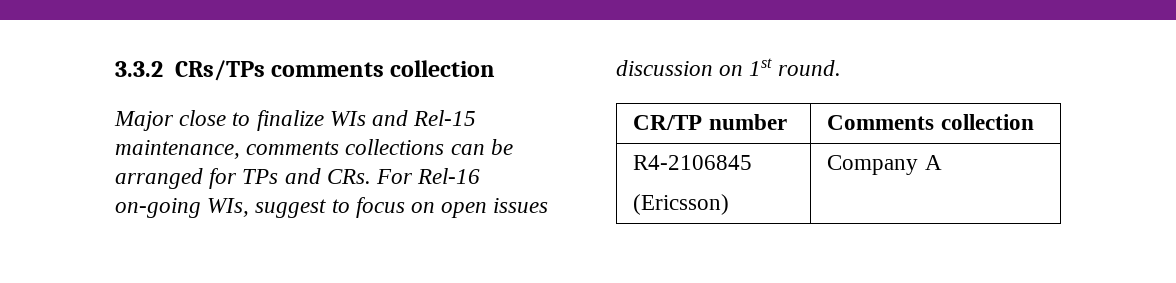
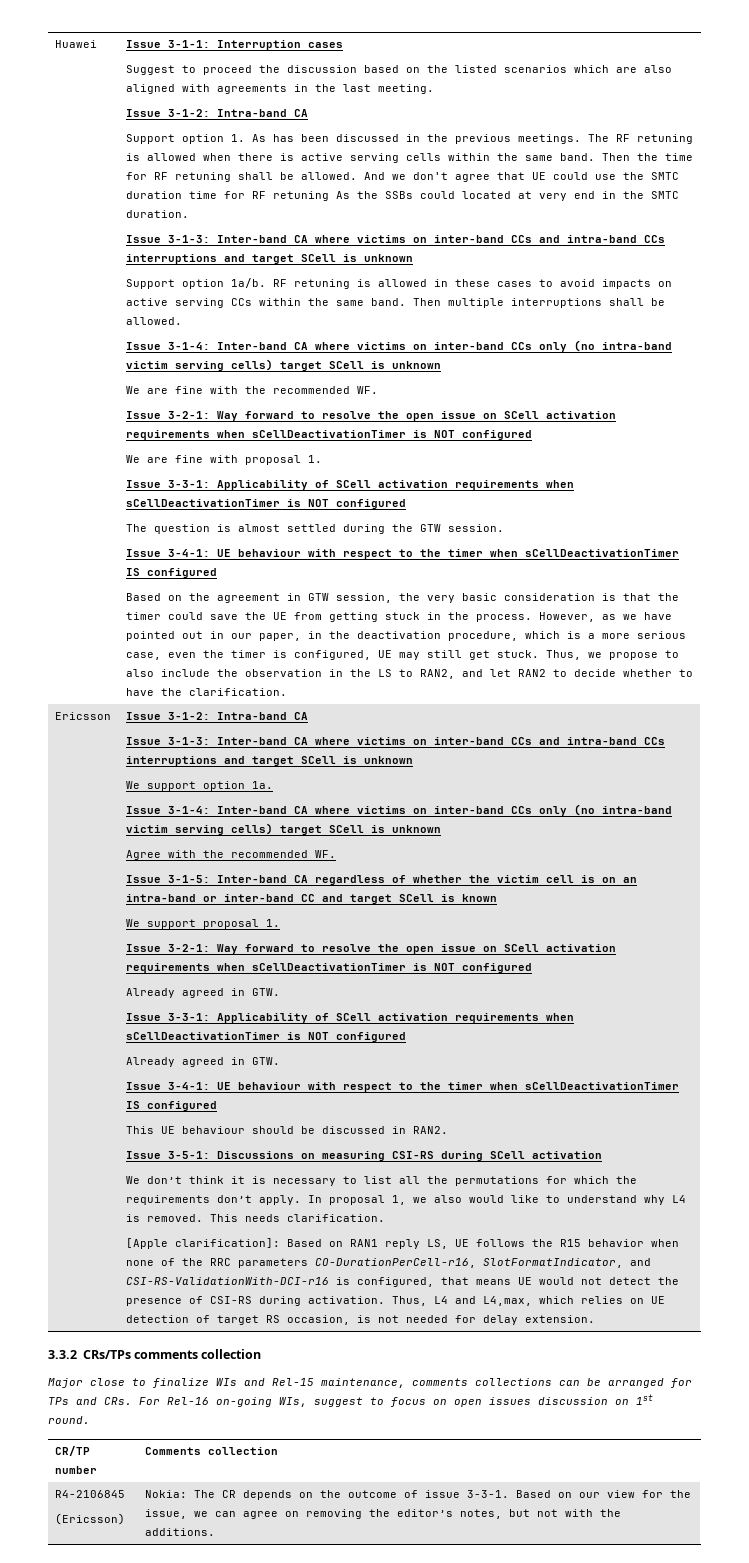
+ Huawei | Issue 3-1-1: Interruption cases
+ Suggest to proceed the discussion based on the listed scenarios which are also aligned with agreements in the last meeting.
+ Issue 3-1-2: Intra-band CA
+ Support option 1. As has been discussed in the previous meetings. The RF retuning is allowed when there is active serving cells within the same band. Then the time for RF retuning shall be allowed. And we don't agree that UE could use the SMTC duration time for RF retuning As the SSBs could located at very end in the SMTC duration.
+ Issue 3-1-3: Inter-band CA where victims on inter-band CCs and intra-band CCs interruptions and target SCell is unknown
+ Support option 1a/b. RF retuning is allowed in these cases to avoid impacts on active serving CCs within the same band. Then multiple interruptions shall be allowed.
+ Issue 3-1-4: Inter-band CA where victims on inter-band CCs only (no intra-band victim serving cells) target SCell is unknown
+ We are fine with the recommended WF.
+ Issue 3-2-1: Way forward to resolve the open issue on SCell activation requirements when sCellDeactivationTimer is NOT configured
+ We are fine with proposal 1.
+ Issue 3-3-1: Applicability of SCell activation requirements when sCellDeactivationTimer is NOT configured
+ The question is almost settled during the GTW session.
+ Issue 3-4-1: UE behaviour with respect to the timer when sCellDeactivationTimer IS configured
+ Based on the agreement in GTW session, the very basic consideration is that the timer could save the UE from getting stuck in the process. However, as we have pointed out in our paper, in the deactivation procedure, which is a more serious case, even the timer is configured, UE may still get stuck. Thus, we propose to also include the observation in the LS to RAN2, and let RAN2 to decide whether to have the clarification.
+ Ericsson | Issue 3-1-2: Intra-band CA
+ Issue 3-1-3: Inter-band CA where victims on inter-band CCs and intra-band CCs interruptions and target SCell is unknown
+ We support option 1a.
+ Issue 3-1-4: Inter-band CA where victims on inter-band CCs only (no intra-band victim serving cells) target SCell is unknown
+ Agree with the recommended WF.
+ Issue 3-1-5: Inter-band CA regardless of whether the victim cell is on an intra-band or inter-band CC and target SCell is known
+ We support proposal 1.
+ Issue 3-2-1: Way forward to resolve the open issue on SCell activation requirements when sCellDeactivationTimer is NOT configured
+ Already agreed in GTW.
+ Issue 3-3-1: Applicability of SCell activation requirements when sCellDeactivationTimer is NOT configured
+ Already agreed in GTW.
+ Issue 3-4-1: UE behaviour with respect to the timer when sCellDeactivationTimer IS configured
+ This UE behaviour should be discussed in RAN2.
+ Issue 3-5-1: Discussions on measuring CSI-RS during SCell activation
+ We don’t think it is necessary to list all the permutations for which the requirements don’t apply. In proposal 1, we also would like to understand why L4 is removed. This needs clarification.
+ [Apple clarification]: Based on RAN1 reply LS, UE follows the R15 behavior when none of the RRC parameters CO-DurationPerCell-r16, SlotFormatIndicator, and CSI-RS-ValidationWith-DCI-r16 is configured, that means UE would not detect the presence of CSI-RS during activation. Thus, L4 and L4,max, which relies on UE detection of target RS occasion, is not needed for delay extension.
  R4-2106845
- (Ericsson) | Company A
+ (Ericsson) | Nokia: The CR depends on the outcome of issue 3-3-1. Based on our view for the issue, we can agree on removing the editor’s notes, but not with the additions.

